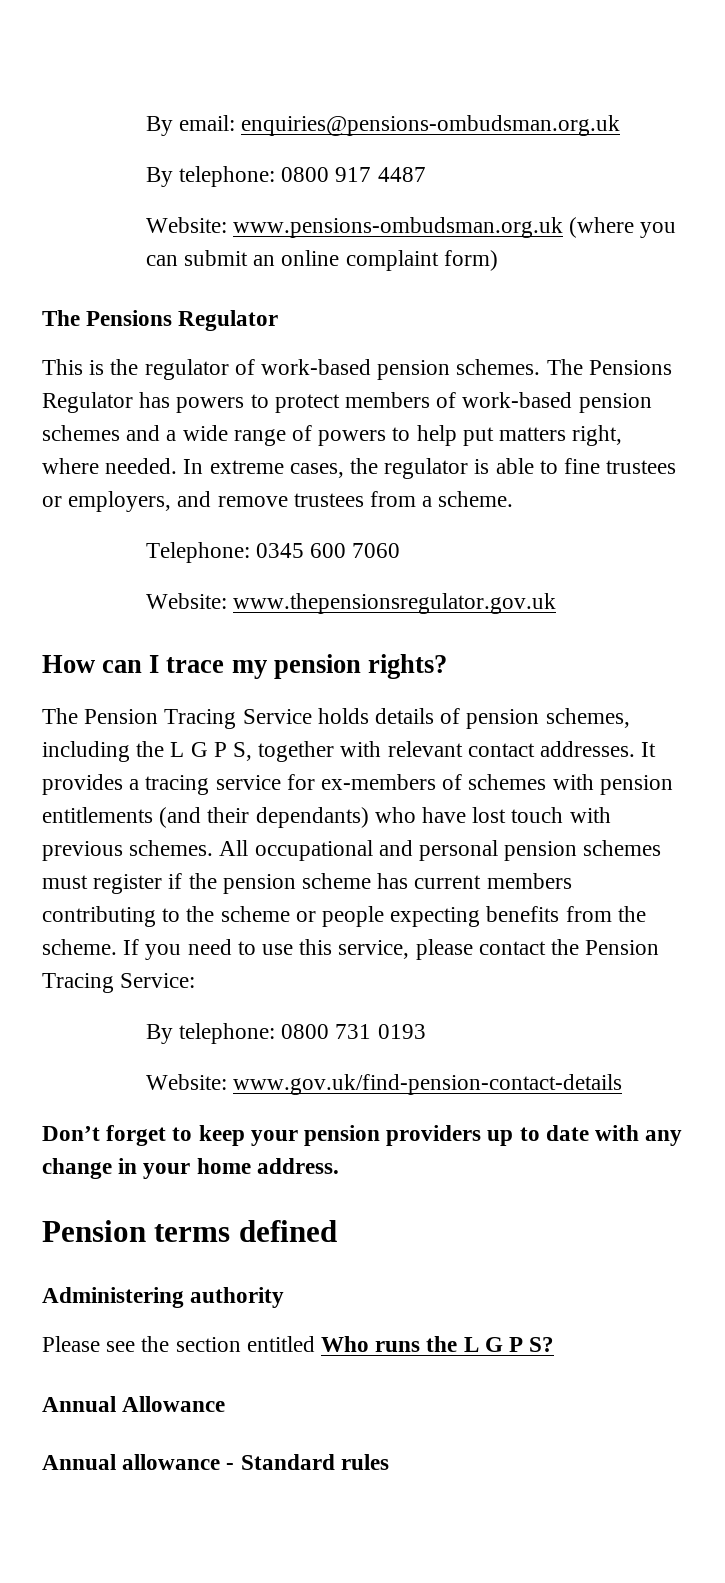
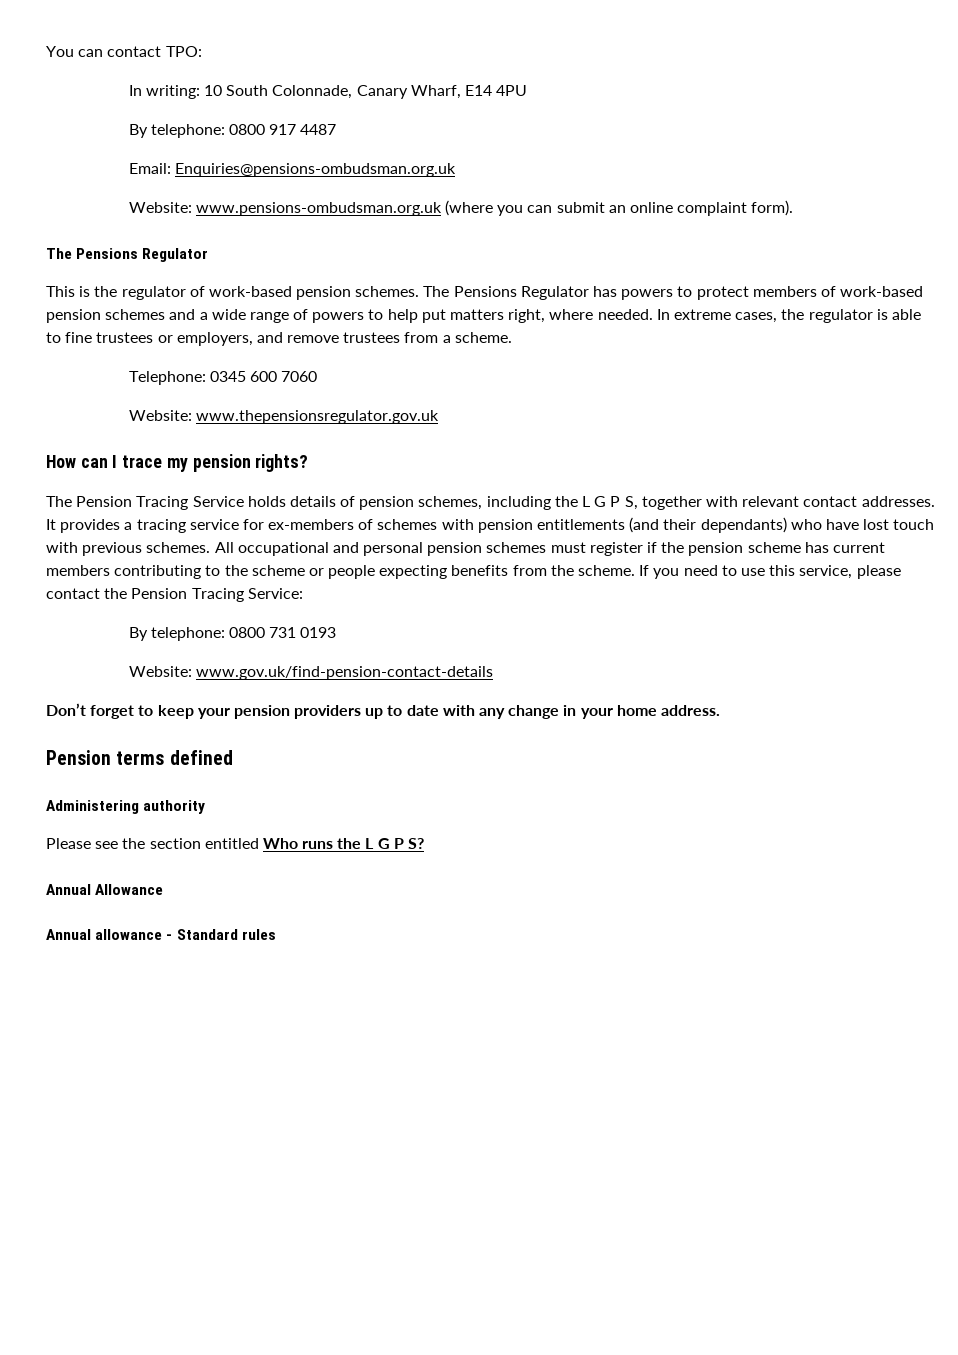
- By email: enquiries@pensions-ombudsman.org.uk
+ You can contact TPO:
+ In writing: 10 South Colonnade, Canary Wharf, E14 4PU
+ Email: Enquiries@pensions-ombudsman.org.uk
- Website: www.pensions-ombudsman.org.uk (where you can submit an online complaint form)
+ Website: www.pensions-ombudsman.org.uk (where you can submit an online complaint form).

